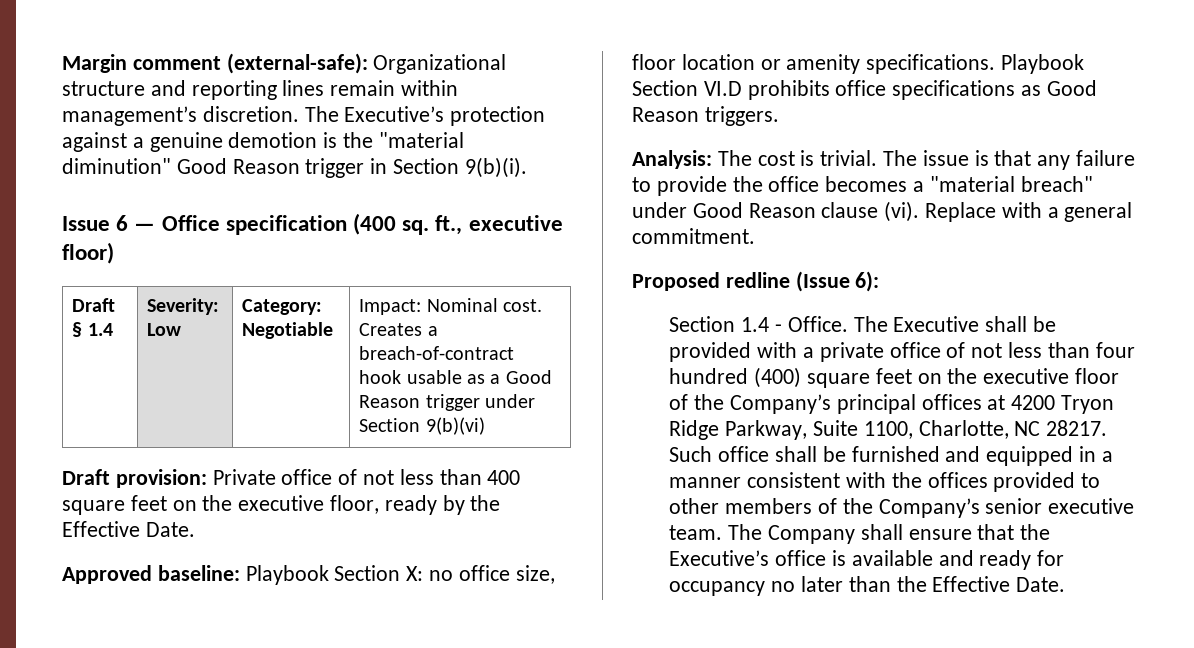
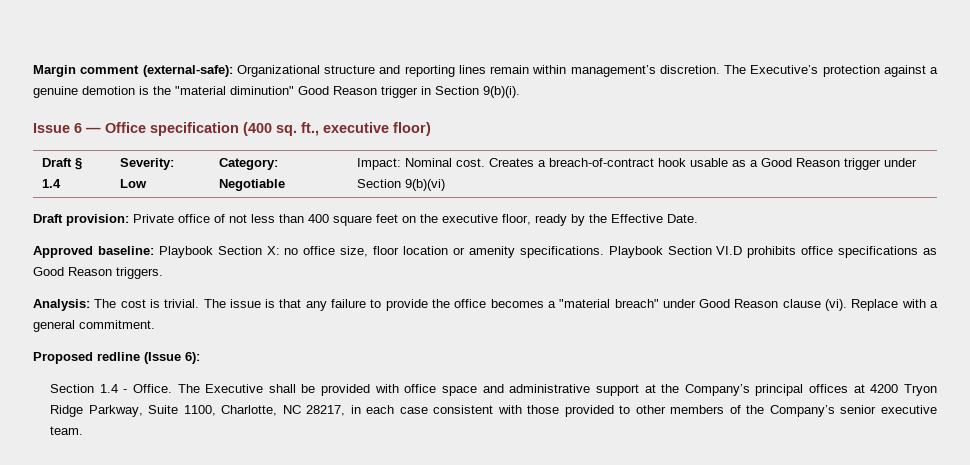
- The Executive shall be provided with a private office of not less than four hundred (400) square feet on the executive floor of the Company’s principal offices at 4200 Tryon Ridge Parkway, Suite 1100, Charlotte, NC 28217. Such office shall be furnished and equipped in a manner consistent with the offices provided to other members of the Company’s senior executive team. The Company shall ensure that the Executive’s office is available and ready for occupancy no later than the Effective Date.
+ The Executive shall be provided with office space and administrative support at the Company’s principal offices at 4200 Tryon Ridge Parkway, Suite 1100, Charlotte, NC 28217, in each case consistent with those provided to other members of the Company’s senior executive team.

